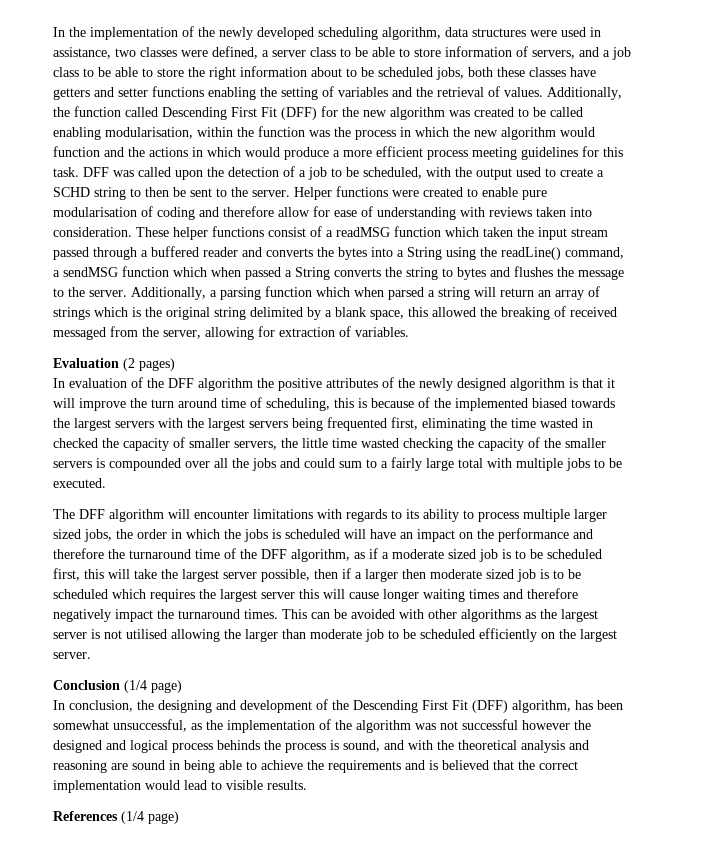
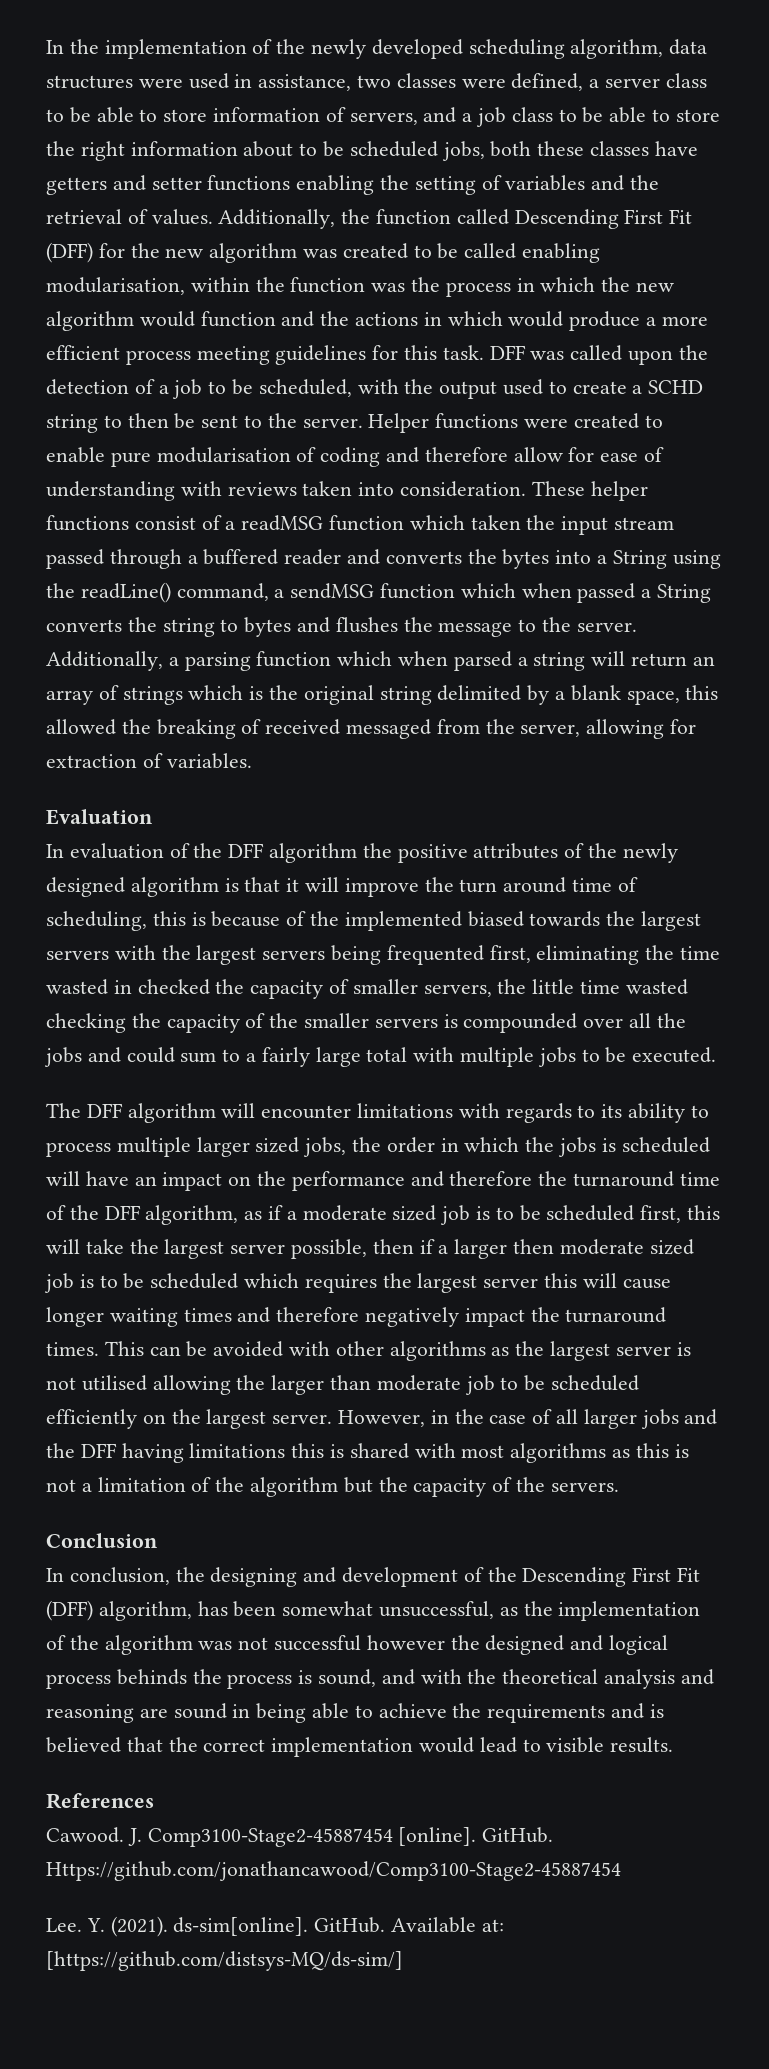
- Evaluation (2 pages)
+ Evaluation
+ However, in the case of all larger jobs and the DFF having limitations this is shared with most algorithms as this is not a limitation of the algorithm but the capacity of the servers.
- Conclusion (1/4 page)
+ Conclusion
- References (1/4 page)
+ References
+ Cawood. J. Comp3100-Stage2-45887454 [online]. GitHub. Https://github.com/jonathancawood/Comp3100-Stage2-45887454
+ Lee. Y. (2021). ds-sim[online]. GitHub. Available at: [https://github.com/distsys-MQ/ds-sim/]

